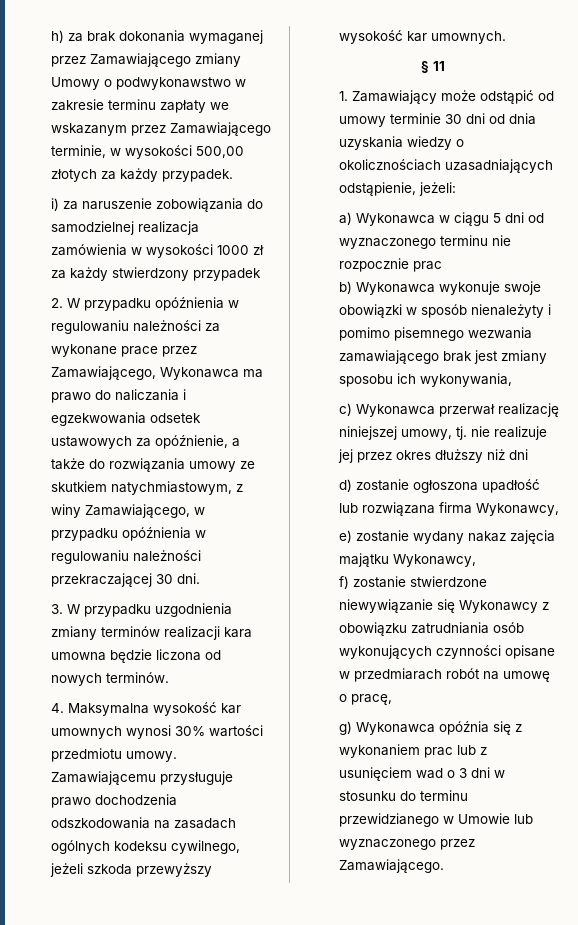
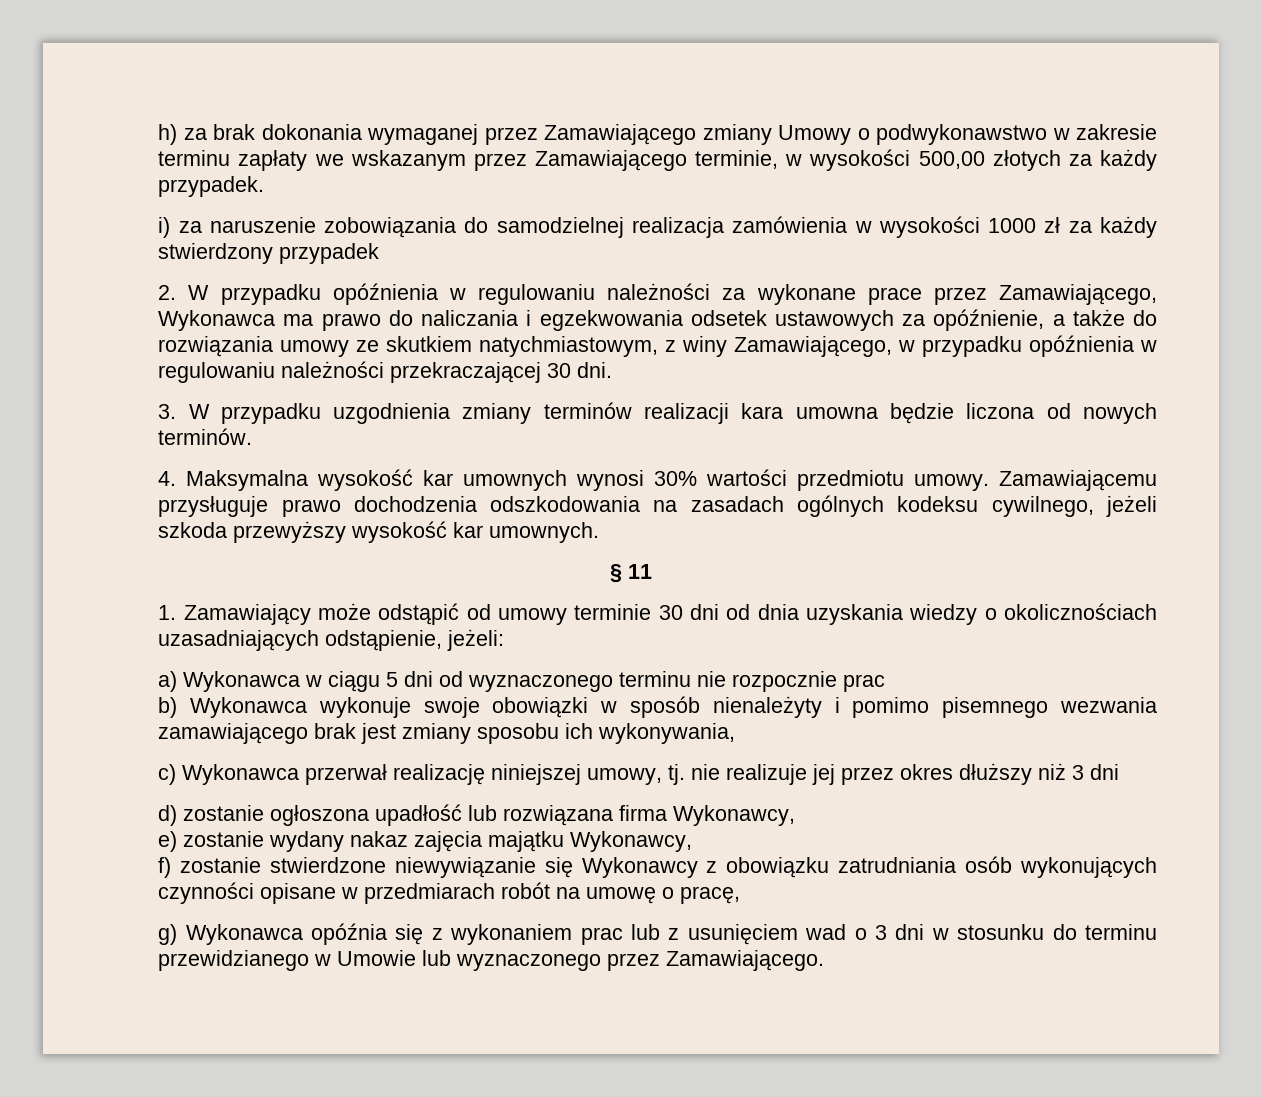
- c) Wykonawca przerwał realizację niniejszej umowy, tj. nie realizuje jej przez okres dłuższy niż dni
+ c) Wykonawca przerwał realizację niniejszej umowy, tj. nie realizuje jej przez okres dłuższy niż 3 dni

